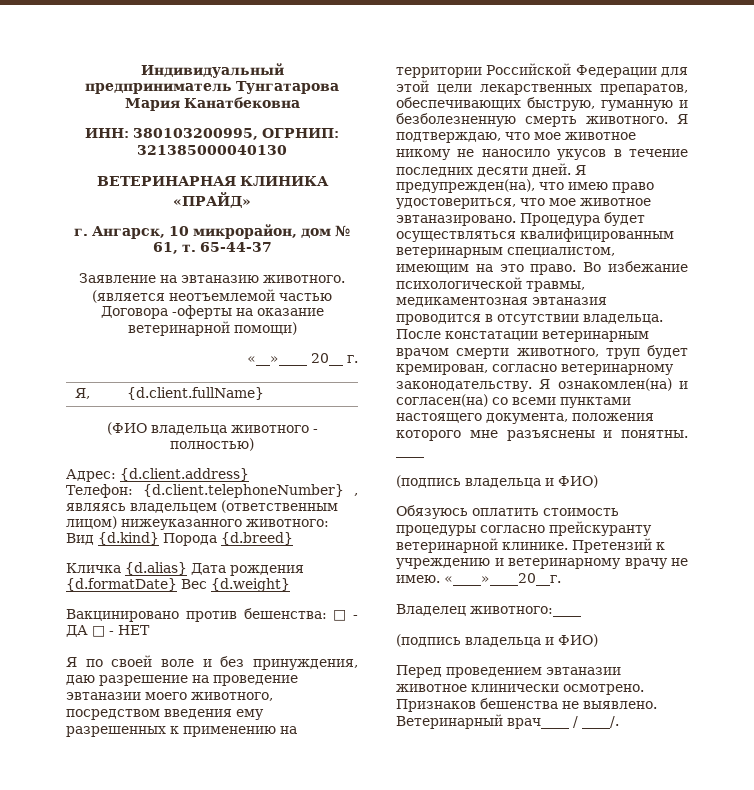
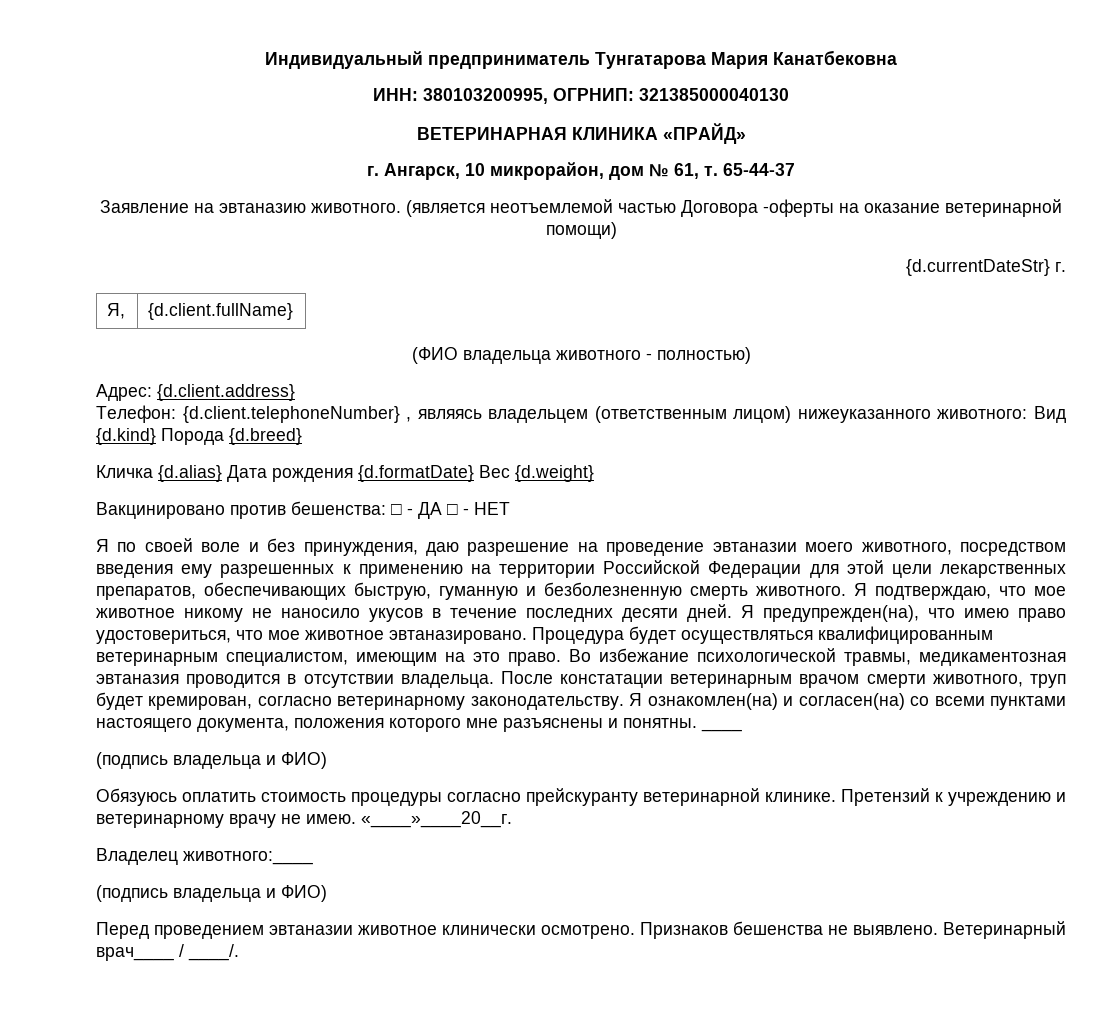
- «__»____ 20__ г.
+ {d.currentDateStr} г.

